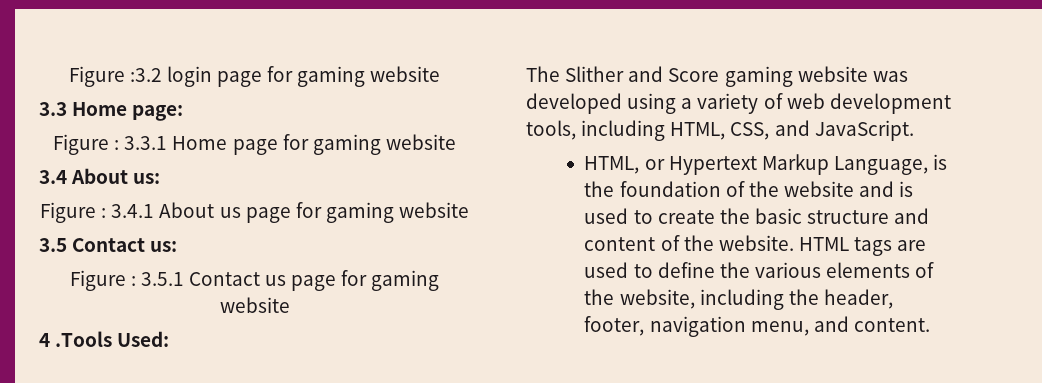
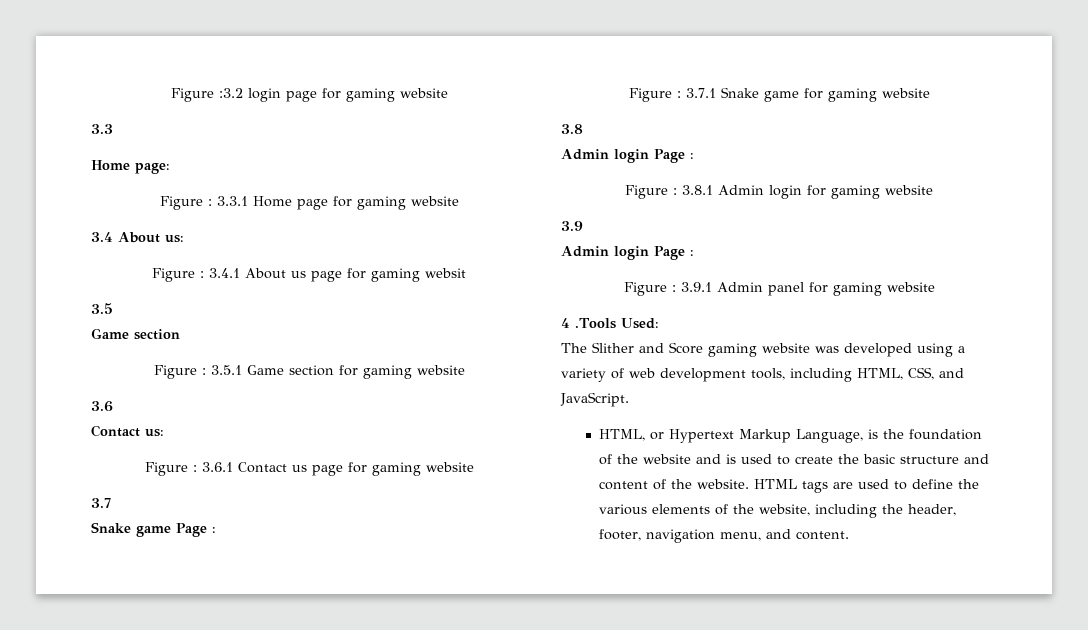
- 3.3 Home page:
+ 3.3
+ Home page:
- Figure : 3.4.1 About us page for gaming website
- 3.5 Contact us:
+ Figure : 3.4.1 About us page for gaming websit
+ 3.5
+ Game section
+ Figure : 3.5.1 Game section for gaming website
+ 3.6
+ Contact us:
- Figure : 3.5.1 Contact us page for gaming website
+ Figure : 3.6.1 Contact us page for gaming website
+ 3.7
+ Snake game Page :
+ Figure : 3.7.1 Snake game for gaming website
+ 3.8
+ Admin login Page :
+ Figure : 3.8.1 Admin login for gaming website
+ 3.9
+ Admin login Page :
+ Figure : 3.9.1 Admin panel for gaming website

